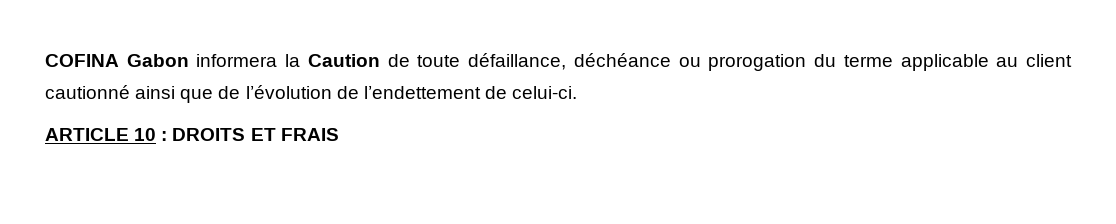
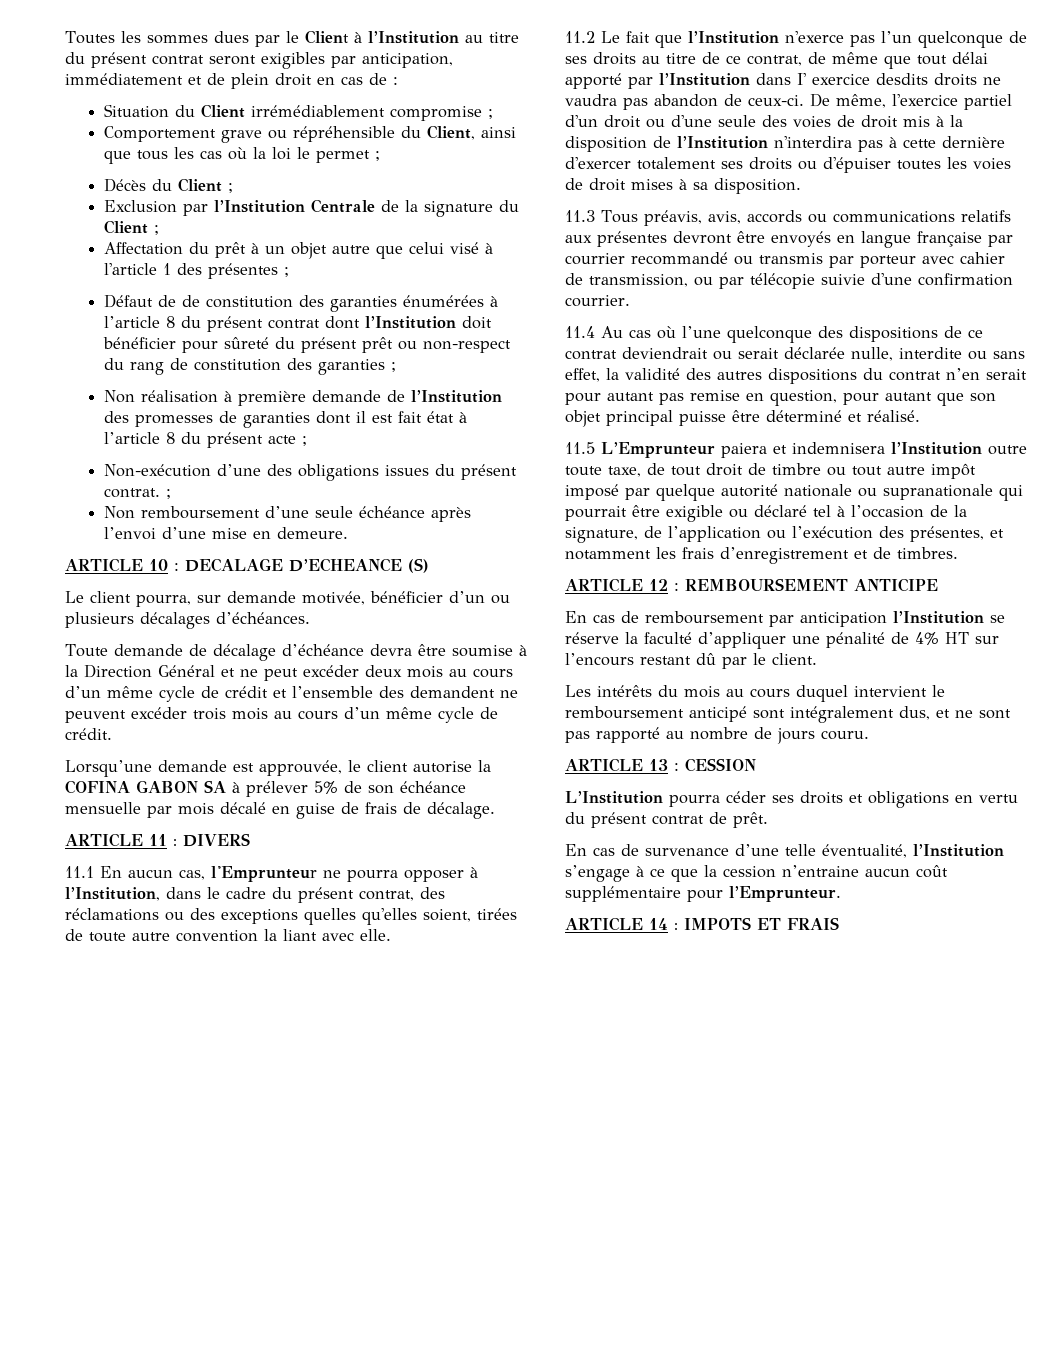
- COFINA Gabon informera la Caution de toute défaillance, déchéance ou prorogation du terme applicable au client cautionné ainsi que de l’évolution de l’endettement de celui-ci.
- ARTICLE 10 : DROITS ET FRAIS
+ Toutes les sommes dues par le Client à l’Institution au titre du présent contrat seront exigibles par anticipation, immédiatement et de plein droit en cas de :
+ Situation du Client irrémédiablement compromise ;
+ Comportement grave ou répréhensible du Client, ainsi que tous les cas où la loi le permet ;
+ Décès du Client ;
+ Exclusion par l’Institution Centrale de la signature du Client ;
+ Affectation du prêt à un objet autre que celui visé à l'article 1 des présentes ;
+ Défaut de de constitution des garanties énumérées à l’article 8 du présent contrat dont l’Institution doit bénéficier pour sûreté du présent prêt ou non-respect du rang de constitution des garanties ;
+ Non réalisation à première demande de l’Institution des promesses de garanties dont il est fait état à l’article 8 du présent acte ;
+ Non-exécution d’une des obligations issues du présent contrat. ;
+ Non remboursement d’une seule échéance après l’envoi d’une mise en demeure.
+ ARTICLE 10 : DECALAGE D’ECHEANCE (S)
+ Le client pourra, sur demande motivée, bénéficier d’un ou plusieurs décalages d’échéances.
+ Toute demande de décalage d’échéance devra être soumise à la Direction Général et ne peut excéder deux mois au cours d’un même cycle de crédit et l’ensemble des demandent ne peuvent excéder trois mois au cours d’un même cycle de crédit.
+ Lorsqu’une demande est approuvée, le client autorise la COFINA GABON SA à prélever 5% de son échéance mensuelle par mois décalé en guise de frais de décalage.
+ ARTICLE 11 : DIVERS
+ 11.1 En aucun cas, l'Emprunteur ne pourra opposer à l’Institution, dans le cadre du présent contrat, des réclamations ou des exceptions quelles qu'elles soient, tirées de toute autre convention la liant avec elle.
+ 11.2 Le fait que l’Institution n'exerce pas l’un quelconque de ses droits au titre de ce contrat, de même que tout délai apporté par l’Institution dans I' exercice desdits droits ne vaudra pas abandon de ceux-ci. De même, l'exercice partiel d'un droit ou d'une seule des voies de droit mis à la disposition de l’Institution n'interdira pas à cette dernière d'exercer totalement ses droits ou d'épuiser toutes les voies de droit mises à sa disposition.
+ 11.3 Tous préavis, avis, accords ou communications relatifs aux présentes devront être envoyés en langue française par courrier recommandé ou transmis par porteur avec cahier de transmission, ou par télécopie suivie d'une confirmation courrier.
+ 11.4 Au cas où l’une quelconque des dispositions de ce contrat deviendrait ou serait déclarée nulle, interdite ou sans effet, la validité des autres dispositions du contrat n’en serait pour autant pas remise en question, pour autant que son objet principal puisse être déterminé et réalisé.
+ 11.5 L’Emprunteur paiera et indemnisera l’Institution outre toute taxe, de tout droit de timbre ou tout autre impôt imposé par quelque autorité nationale ou supranationale qui pourrait être exigible ou déclaré tel à l’occasion de la signature, de l’application ou l’exécution des présentes, et notamment les frais d’enregistrement et de timbres.
+ ARTICLE 12 : REMBOURSEMENT ANTICIPE
+ En cas de remboursement par anticipation l’Institution se réserve la faculté d’appliquer une pénalité de 4% HT sur l’encours restant dû par le client.
+ Les intérêts du mois au cours duquel intervient le remboursement anticipé sont intégralement dus, et ne sont pas rapporté au nombre de jours couru.
+ ARTICLE 13 : CESSION
+ L’Institution pourra céder ses droits et obligations en vertu du présent contrat de prêt.
+ En cas de survenance d’une telle éventualité, l’Institution s’engage à ce que la cession n’entraine aucun coût supplémentaire pour l’Emprunteur.
+ ARTICLE 14 : IMPOTS ET FRAIS

